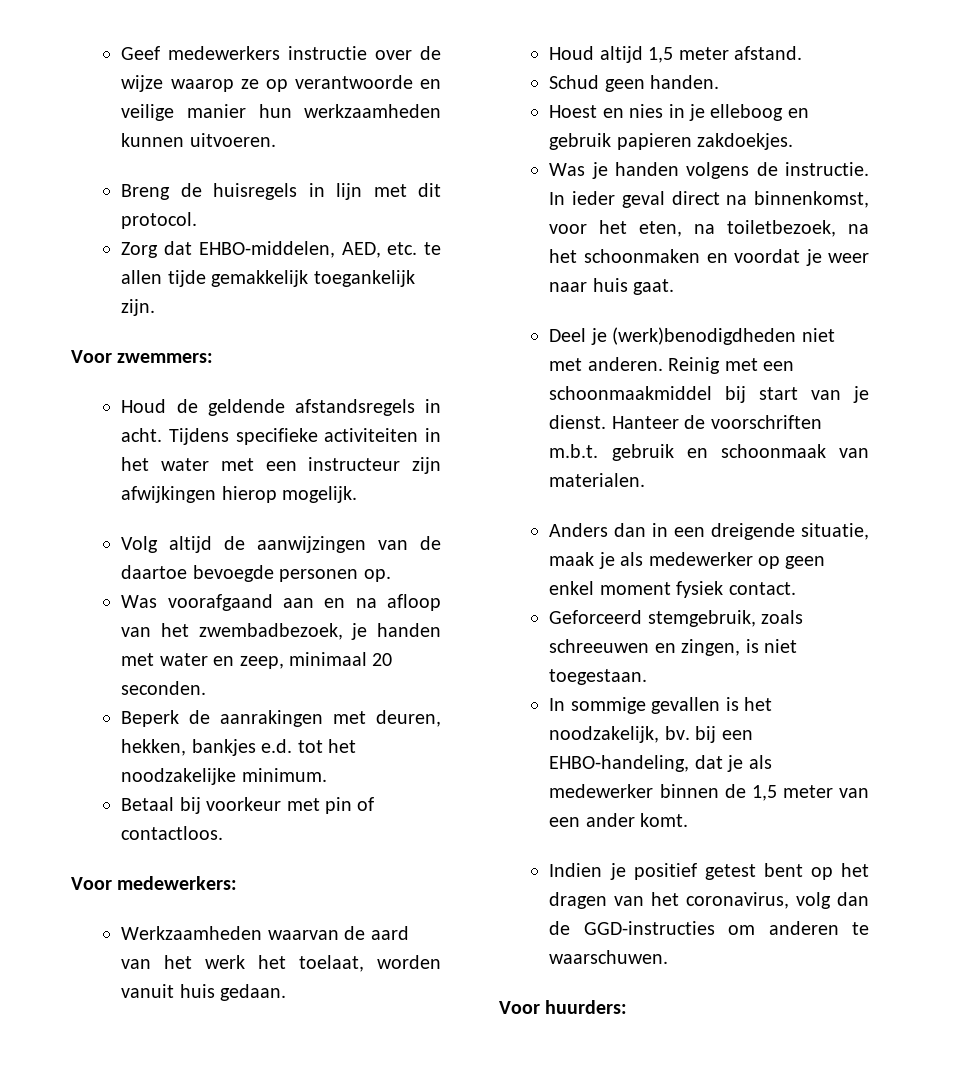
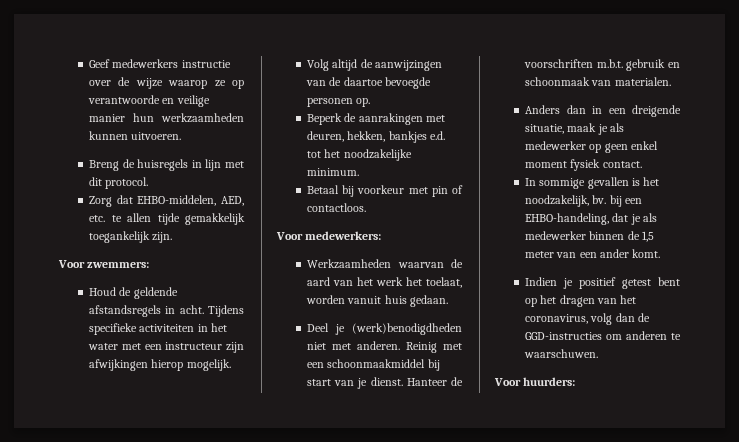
- Was voorafgaand aan en na afloop van het zwembadbezoek, je handen met water en zeep, minimaal 20 seconden.
- Houd altijd 1,5 meter afstand.
- Schud geen handen.
- Hoest en nies in je elleboog en gebruik papieren zakdoekjes.
- Was je handen volgens de instructie. In ieder geval direct na binnenkomst, voor het eten, na toiletbezoek, na het schoonmaken en voordat je weer naar huis gaat.
- Geforceerd stemgebruik, zoals schreeuwen en zingen, is niet toegestaan.

